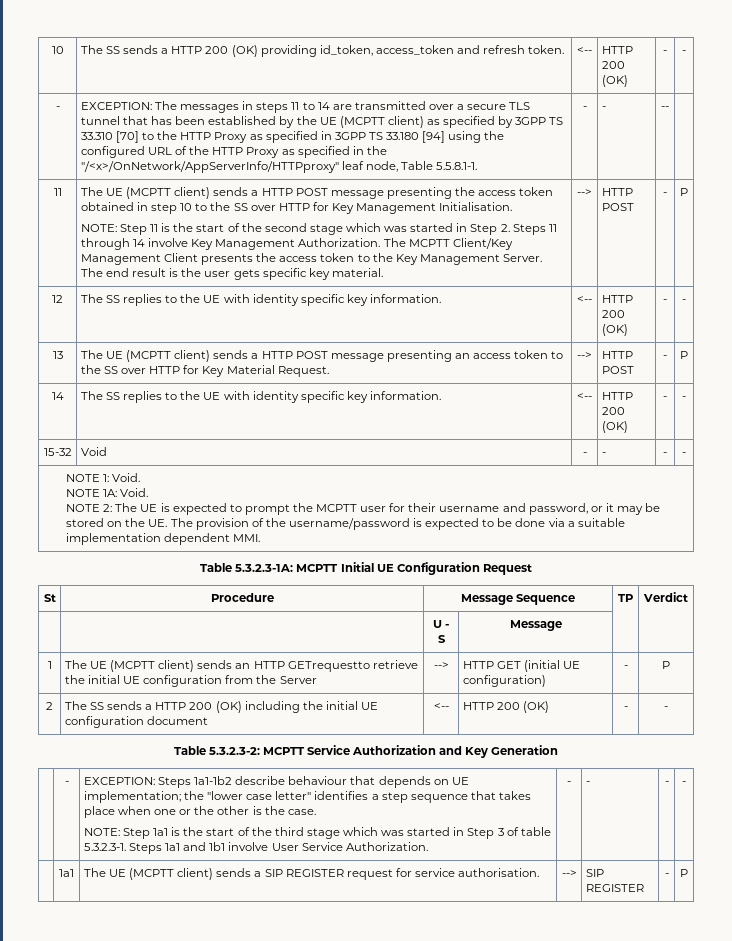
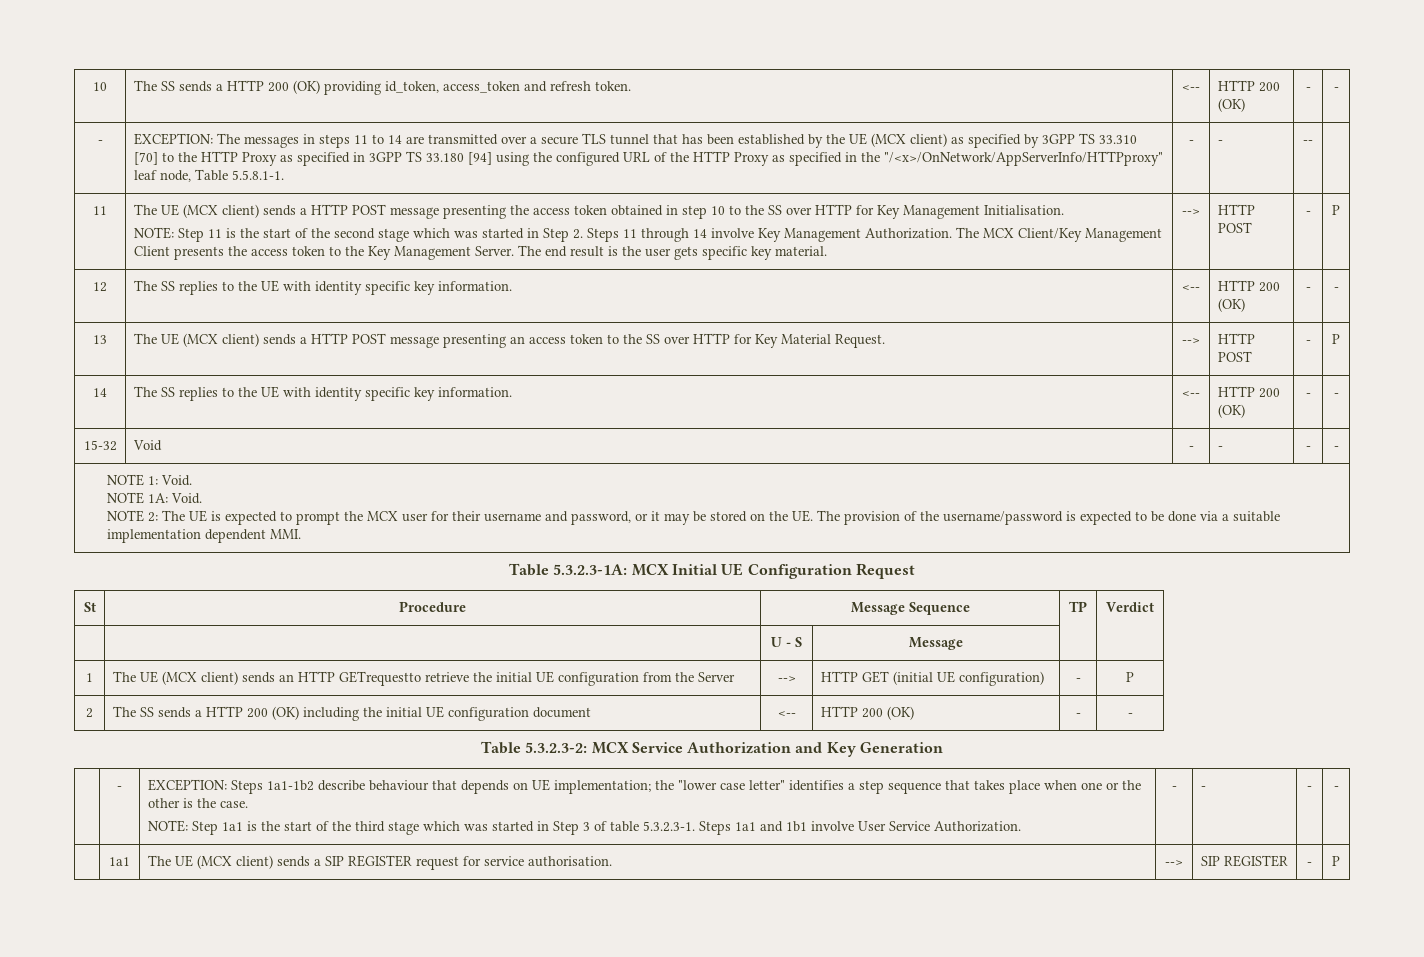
- EXCEPTION: The messages in steps 11 to 14 are transmitted over a secure TLS tunnel that has been established by the UE (MCPTT client) as specified by 3GPP TS 33.310 [70] to the HTTP Proxy as specified in 3GPP TS 33.180 [94] using the configured URL of the HTTP Proxy as specified in the "/<x>/OnNetwork/AppServerInfo/HTTPproxy" leaf node, Table 5.5.8.1-1.
+ EXCEPTION: The messages in steps 11 to 14 are transmitted over a secure TLS tunnel that has been established by the UE (MCX client) as specified by 3GPP TS 33.310 [70] to the HTTP Proxy as specified in 3GPP TS 33.180 [94] using the configured URL of the HTTP Proxy as specified in the "/<x>/OnNetwork/AppServerInfo/HTTPproxy" leaf node, Table 5.5.8.1-1.
- The UE (MCPTT client) sends a HTTP POST message presenting the access token obtained in step 10 to the SS over HTTP for Key Management Initialisation.
+ The UE (MCX client) sends a HTTP POST message presenting the access token obtained in step 10 to the SS over HTTP for Key Management Initialisation.
- The MCPTT Client/Key Management Client presents the access token to the Key Management Server.
+ The MCX Client/Key Management Client presents the access token to the Key Management Server.
- 13 | The UE (MCPTT client) sends a HTTP POST message presenting an access token to the SS over HTTP for Key Material Request. | --> | HTTP POST | - | P
+ 13 | The UE (MCX client) sends a HTTP POST message presenting an access token to the SS over HTTP for Key Material Request. | --> | HTTP POST | - | P
- NOTE 2: The UE is expected to prompt the MCPTT user for their username and password, or it may be stored on the UE. The provision of the username/password is expected to be done via a suitable implementation dependent MMI.
+ NOTE 2: The UE is expected to prompt the MCX user for their username and password, or it may be stored on the UE. The provision of the username/password is expected to be done via a suitable implementation dependent MMI.
- Table 5.3.2.3-1A: MCPTT Initial UE Configuration Request
+ Table 5.3.2.3-1A: MCX Initial UE Configuration Request
- 1 | The UE (MCPTT client) sends an HTTP GETrequestto retrieve the initial UE configuration from the Server | --> | HTTP GET (initial UE configuration) | - | P
+ 1 | The UE (MCX client) sends an HTTP GETrequestto retrieve the initial UE configuration from the Server | --> | HTTP GET (initial UE configuration) | - | P
- Table 5.3.2.3-2: MCPTT Service Authorization and Key Generation
+ Table 5.3.2.3-2: MCX Service Authorization and Key Generation
- | 1a1 | The UE (MCPTT client) sends a SIP REGISTER request for service authorisation. | --> | SIP REGISTER | - | P
+ | 1a1 | The UE (MCX client) sends a SIP REGISTER request for service authorisation. | --> | SIP REGISTER | - | P

